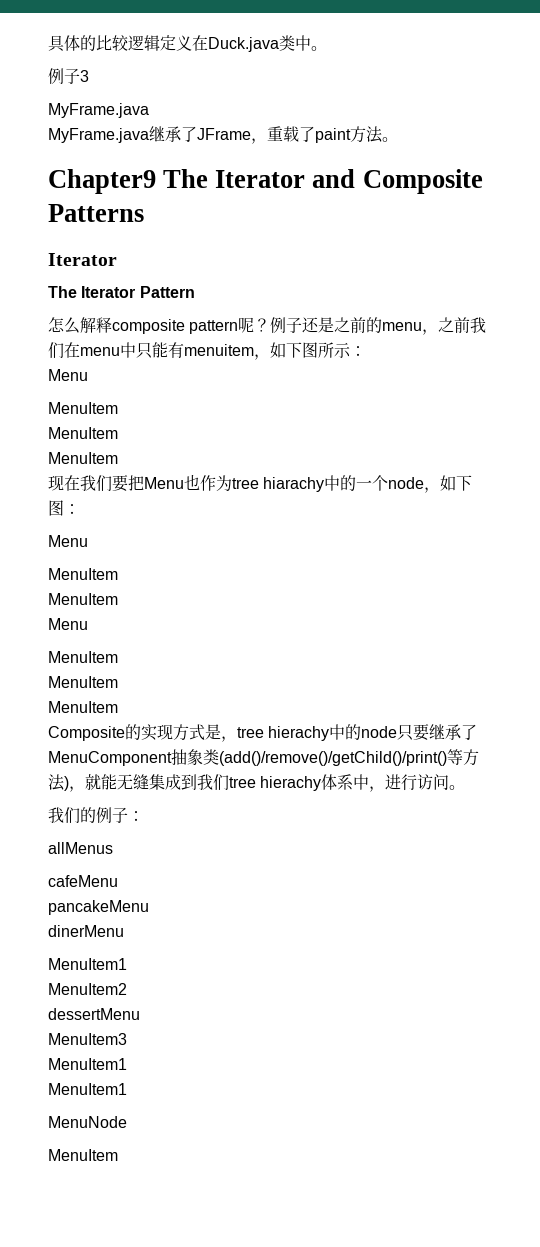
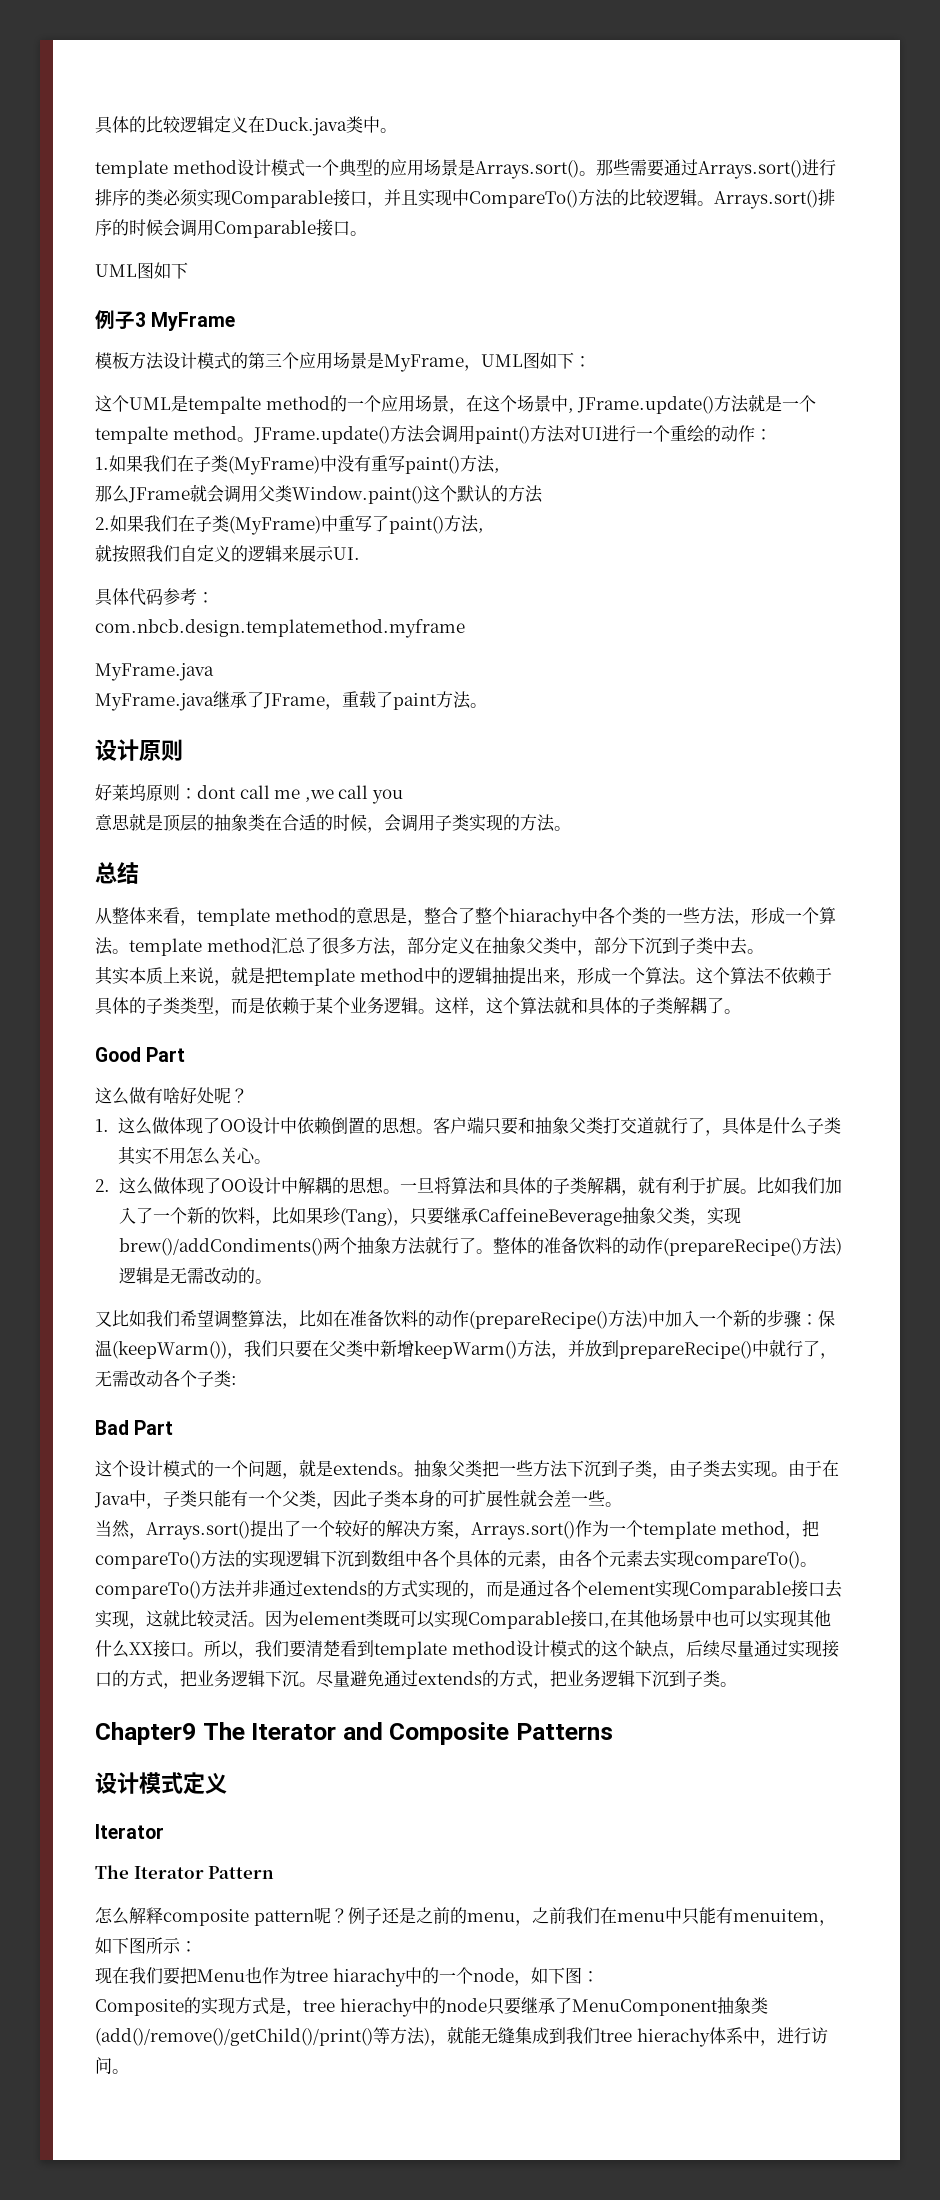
- 例子3
+ template method设计模式一个典型的应用场景是Arrays.sort()。那些需要通过Arrays.sort()进行排序的类必须实现Comparable接口，并且实现中CompareTo()方法的比较逻辑。Arrays.sort()排序的时候会调用Comparable接口。
+ UML图如下
+ 例子3 MyFrame
+ 模板方法设计模式的第三个应用场景是MyFrame，UML图如下：
+ 这个UML是tempalte method的一个应用场景，在这个场景中, JFrame.update()方法就是一个tempalte method。JFrame.update()方法会调用paint()方法对UI进行一个重绘的动作：
+ 1.如果我们在子类(MyFrame)中没有重写paint()方法,
+ 那么JFrame就会调用父类Window.paint()这个默认的方法
+ 2.如果我们在子类(MyFrame)中重写了paint()方法,
+ 就按照我们自定义的逻辑来展示UI.
+ 具体代码参考：
+ com.nbcb.design.templatemethod.myframe
+ 设计原则
+ 好莱坞原则：dont call me ,we call you
+ 意思就是顶层的抽象类在合适的时候，会调用子类实现的方法。
+ 总结
+ 从整体来看，template method的意思是，整合了整个hiarachy中各个类的一些方法，形成一个算法。template method汇总了很多方法，部分定义在抽象父类中，部分下沉到子类中去。
+ 其实本质上来说，就是把template method中的逻辑抽提出来，形成一个算法。这个算法不依赖于具体的子类类型，而是依赖于某个业务逻辑。这样，这个算法就和具体的子类解耦了。
+ Good Part
+ 这么做有啥好处呢？
+ 1.这么做体现了OO设计中依赖倒置的思想。客户端只要和抽象父类打交道就行了，具体是什么子类其实不用怎么关心。
+ 2.这么做体现了OO设计中解耦的思想。一旦将算法和具体的子类解耦，就有利于扩展。比如我们加入了一个新的饮料，比如果珍(Tang)，只要继承CaffeineBeverage抽象父类，实现brew()/addCondiments()两个抽象方法就行了。整体的准备饮料的动作(prepareRecipe()方法)逻辑是无需改动的。
+ 又比如我们希望调整算法，比如在准备饮料的动作(prepareRecipe()方法)中加入一个新的步骤：保温(keepWarm())，我们只要在父类中新增keepWarm()方法，并放到prepareRecipe()中就行了，无需改动各个子类:
+ Bad Part
+ 这个设计模式的一个问题，就是extends。抽象父类把一些方法下沉到子类，由子类去实现。由于在Java中，子类只能有一个父类，因此子类本身的可扩展性就会差一些。
+ 当然，Arrays.sort()提出了一个较好的解决方案，Arrays.sort()作为一个template method，把compareTo()方法的实现逻辑下沉到数组中各个具体的元素，由各个元素去实现compareTo()。compareTo()方法并非通过extends的方式实现的，而是通过各个element实现Comparable接口去实现，这就比较灵活。因为element类既可以实现Comparable接口,在其他场景中也可以实现其他什么XX接口。所以，我们要清楚看到template method设计模式的这个缺点，后续尽量通过实现接口的方式，把业务逻辑下沉。尽量避免通过extends的方式，把业务逻辑下沉到子类。
+ 设计模式定义
  例子还是之前的menu，之前我们在menu中只能有menuitem，如下图所示：
- Menu
- MenuItem
- MenuItem
- MenuItem
  现在我们要把Menu也作为tree hiarachy中的一个node，如下图：
- Menu
- MenuItem
- MenuItem
- Menu
- MenuItem
- MenuItem
- MenuItem
- 我们的例子：
- allMenus
- cafeMenu
- pancakeMenu
- dinerMenu
- MenuItem1
- MenuItem2
- dessertMenu
- MenuItem3
- MenuItem1
- MenuItem1
- MenuNode
- MenuItem

